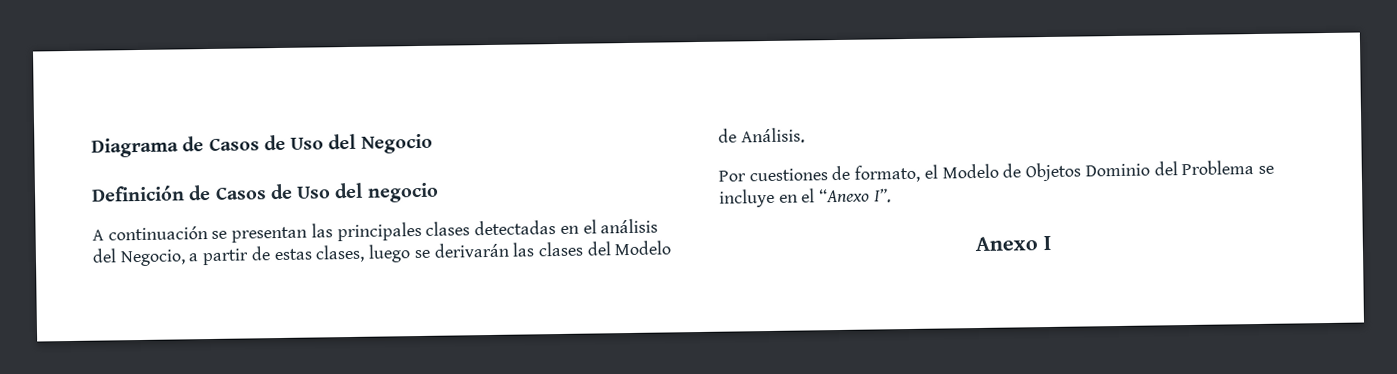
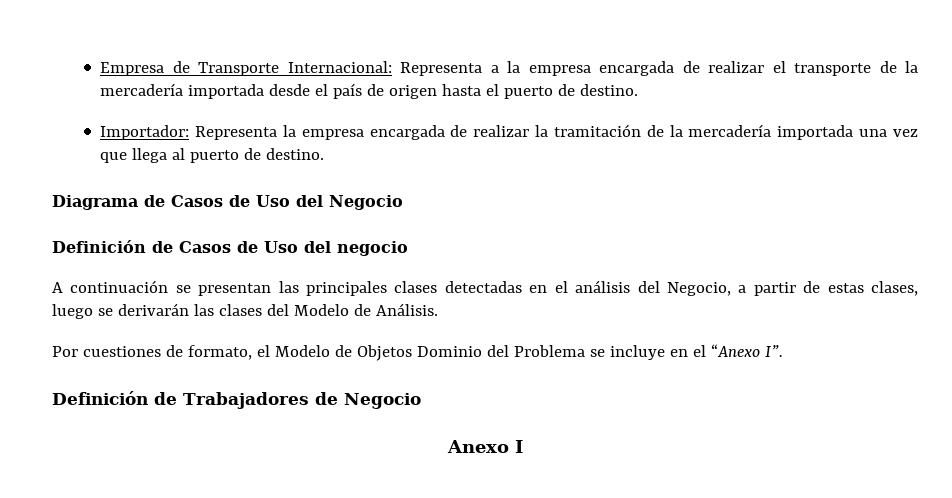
+ Empresa de Transporte Internacional: Representa a la empresa encargada de realizar el transporte de la mercadería importada desde el país de origen hasta el puerto de destino.
+ Importador: Representa la empresa encargada de realizar la tramitación de la mercadería importada una vez que llega al puerto de destino.
+ Definición de Trabajadores de Negocio

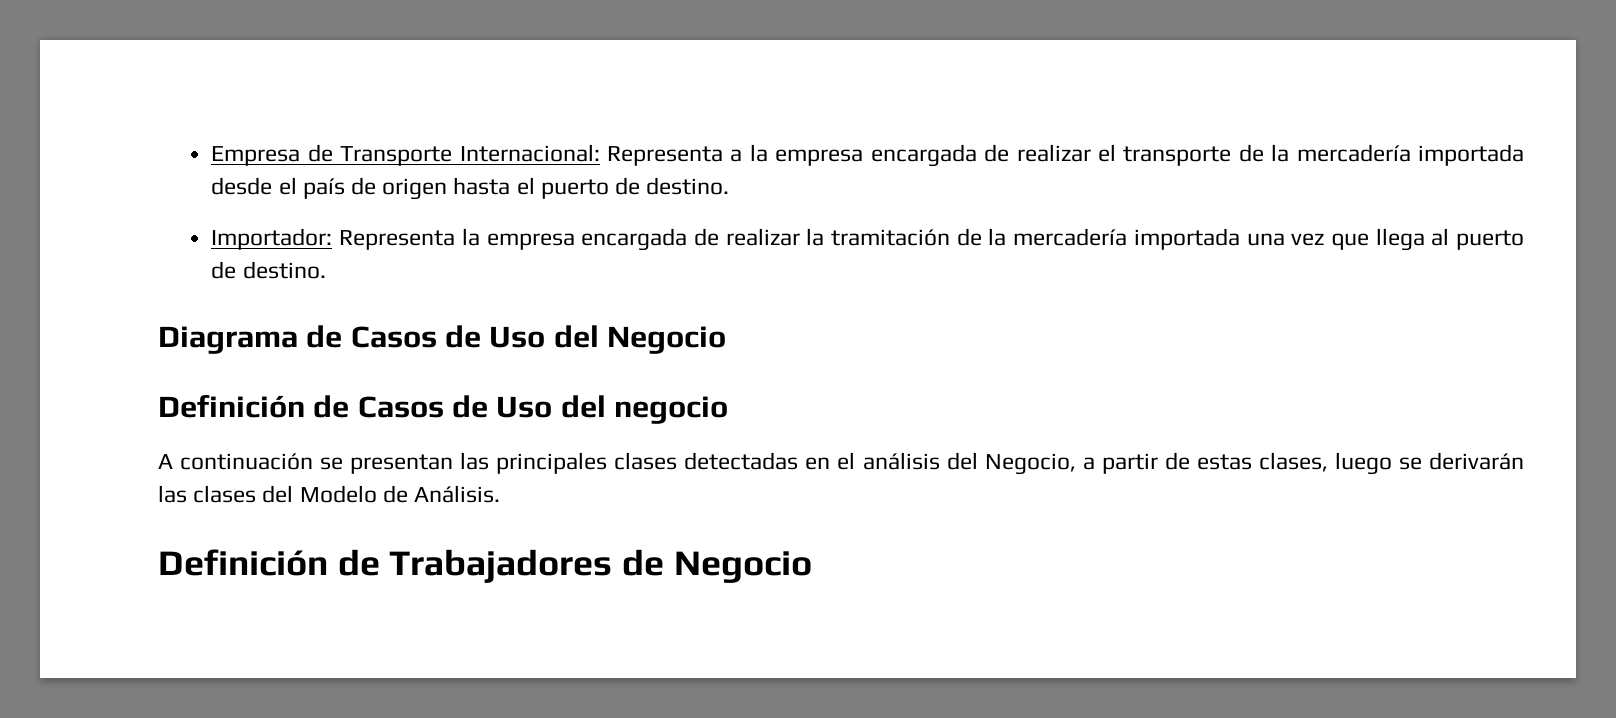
- Por cuestiones de formato, el Modelo de Objetos Dominio del Problema se incluye en el “Anexo I”.
- Anexo I

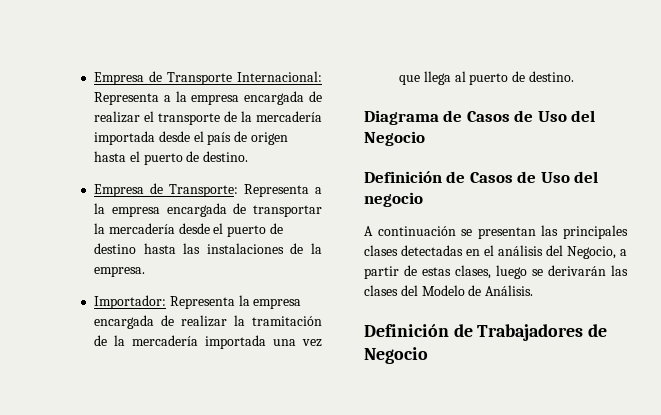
+ Empresa de Transporte: Representa a la empresa encargada de transportar la mercadería desde el puerto de destino hasta las instalaciones de la empresa.

